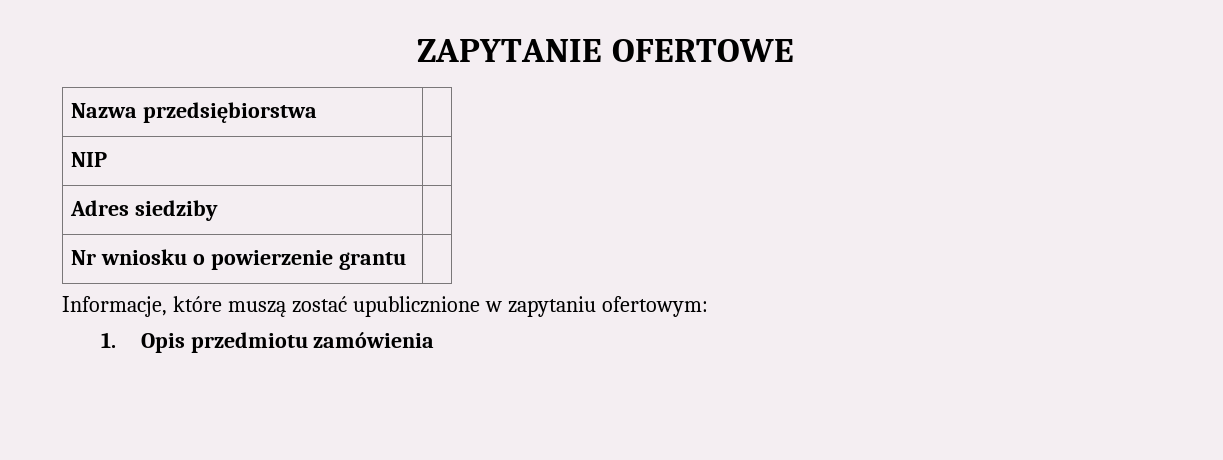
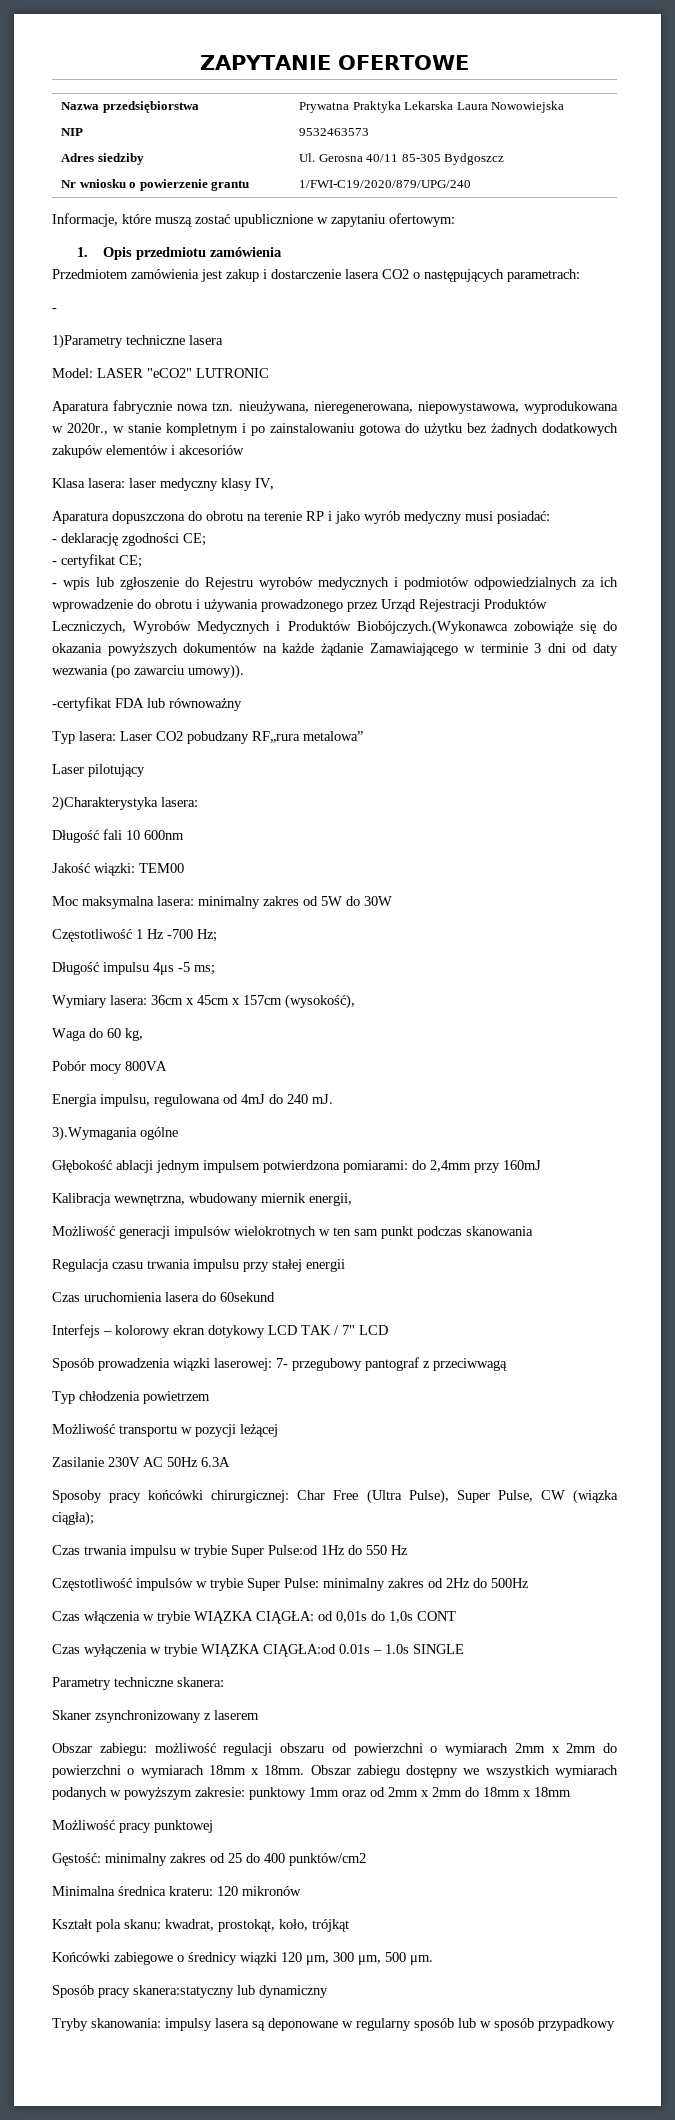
- Nazwa przedsiębiorstwa |
+ Nazwa przedsiębiorstwa | Prywatna Praktyka Lekarska Laura Nowowiejska
- NIP |
+ NIP | 9532463573
- Adres siedziby |
+ Adres siedziby | Ul. Gerosna 40/11 85-305 Bydgoszcz
- Nr wniosku o powierzenie grantu |
+ Nr wniosku o powierzenie grantu | 1/FWI-C19/2020/879/UPG/240
+ Przedmiotem zamówienia jest zakup i dostarczenie lasera CO2 o następujących parametrach:
+ -
+ 1)Parametry techniczne lasera
+ Model: LASER "eCO2" LUTRONIC
+ Aparatura fabrycznie nowa tzn. nieużywana, nieregenerowana, niepowystawowa, wyprodukowana w 2020r., w stanie kompletnym i po zainstalowaniu gotowa do użytku bez żadnych dodatkowych zakupów elementów i akcesoriów
+ Klasa lasera: laser medyczny klasy IV,
+ Aparatura dopuszczona do obrotu na terenie RP i jako wyrób medyczny musi posiadać:
+ - deklarację zgodności CE;
+ - certyfikat CE;
+ - wpis lub zgłoszenie do Rejestru wyrobów medycznych i podmiotów odpowiedzialnych za ich wprowadzenie do obrotu i używania prowadzonego przez Urząd Rejestracji Produktów Leczniczych, Wyrobów Medycznych i Produktów Biobójczych.(Wykonawca zobowiąże się do okazania powyższych dokumentów na każde żądanie Zamawiającego w terminie 3 dni od daty wezwania (po zawarciu umowy)).
+ -certyfikat FDA lub równoważny
+ Typ lasera: Laser CO2 pobudzany RF„rura metalowa”
+ Laser pilotujący
+ 2)Charakterystyka lasera:
+ Długość fali 10 600nm
+ Jakość wiązki: TEM00
+ Moc maksymalna lasera: minimalny zakres od 5W do 30W
+ Częstotliwość 1 Hz -700 Hz;
+ Długość impulsu 4μs -5 ms;
+ Wymiary lasera: 36cm x 45cm x 157cm (wysokość),
+ Waga do 60 kg,
+ Pobór mocy 800VA
+ Energia impulsu, regulowana od 4mJ do 240 mJ.
+ 3).Wymagania ogólne
+ Głębokość ablacji jednym impulsem potwierdzona pomiarami: do 2,4mm przy 160mJ
+ Kalibracja wewnętrzna, wbudowany miernik energii,
+ Możliwość generacji impulsów wielokrotnych w ten sam punkt podczas skanowania
+ Regulacja czasu trwania impulsu przy stałej energii
+ Czas uruchomienia lasera do 60sekund
+ Interfejs – kolorowy ekran dotykowy LCD TAK / 7" LCD
+ Sposób prowadzenia wiązki laserowej: 7- przegubowy pantograf z przeciwwagą
+ Typ chłodzenia powietrzem
+ Możliwość transportu w pozycji leżącej
+ Zasilanie 230V AC 50Hz 6.3A
+ Sposoby pracy końcówki chirurgicznej: Char Free (Ultra Pulse), Super Pulse, CW (wiązka ciągła);
+ Czas trwania impulsu w trybie Super Pulse:od 1Hz do 550 Hz
+ Częstotliwość impulsów w trybie Super Pulse: minimalny zakres od 2Hz do 500Hz
+ Czas włączenia w trybie WIĄZKA CIĄGŁA: od 0,01s do 1,0s CONT
+ Czas wyłączenia w trybie WIĄZKA CIĄGŁA:od 0.01s – 1.0s SINGLE
+ Parametry techniczne skanera:
+ Skaner zsynchronizowany z laserem
+ Obszar zabiegu: możliwość regulacji obszaru od powierzchni o wymiarach 2mm x 2mm do powierzchni o wymiarach 18mm x 18mm. Obszar zabiegu dostępny we wszystkich wymiarach podanych w powyższym zakresie: punktowy 1mm oraz od 2mm x 2mm do 18mm x 18mm
+ Możliwość pracy punktowej
+ Gęstość: minimalny zakres od 25 do 400 punktów/cm2
+ Minimalna średnica krateru: 120 mikronów
+ Kształt pola skanu: kwadrat, prostokąt, koło, trójkąt
+ Końcówki zabiegowe o średnicy wiązki 120 μm, 300 μm, 500 μm.
+ Sposób pracy skanera:statyczny lub dynamiczny
+ Tryby skanowania: impulsy lasera są deponowane w regularny sposób lub w sposób przypadkowy

